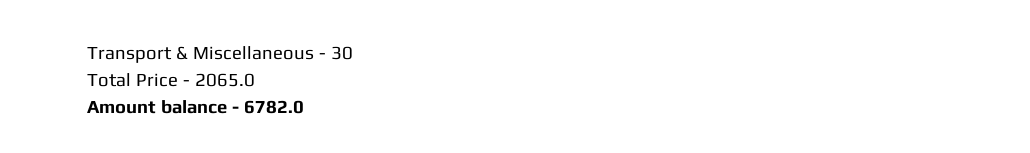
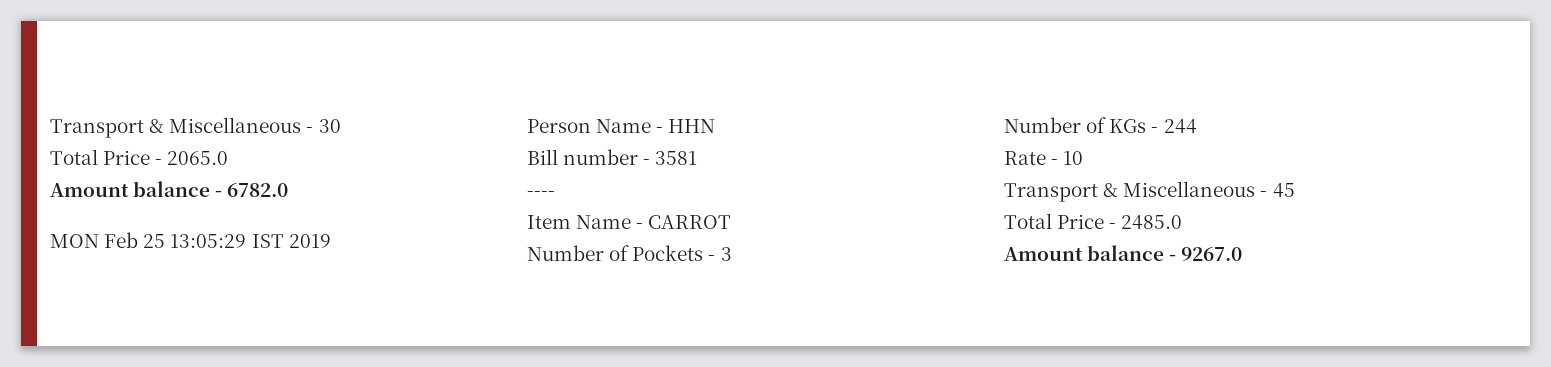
+ MON Feb 25 13:05:29 IST 2019
+ Person Name - HHN
+ Bill number - 3581
+ ----
+ Item Name - CARROT
+ Number of Pockets - 3
+ Number of KGs - 244
+ Rate - 10
+ Transport & Miscellaneous - 45
+ Total Price - 2485.0
+ Amount balance - 9267.0

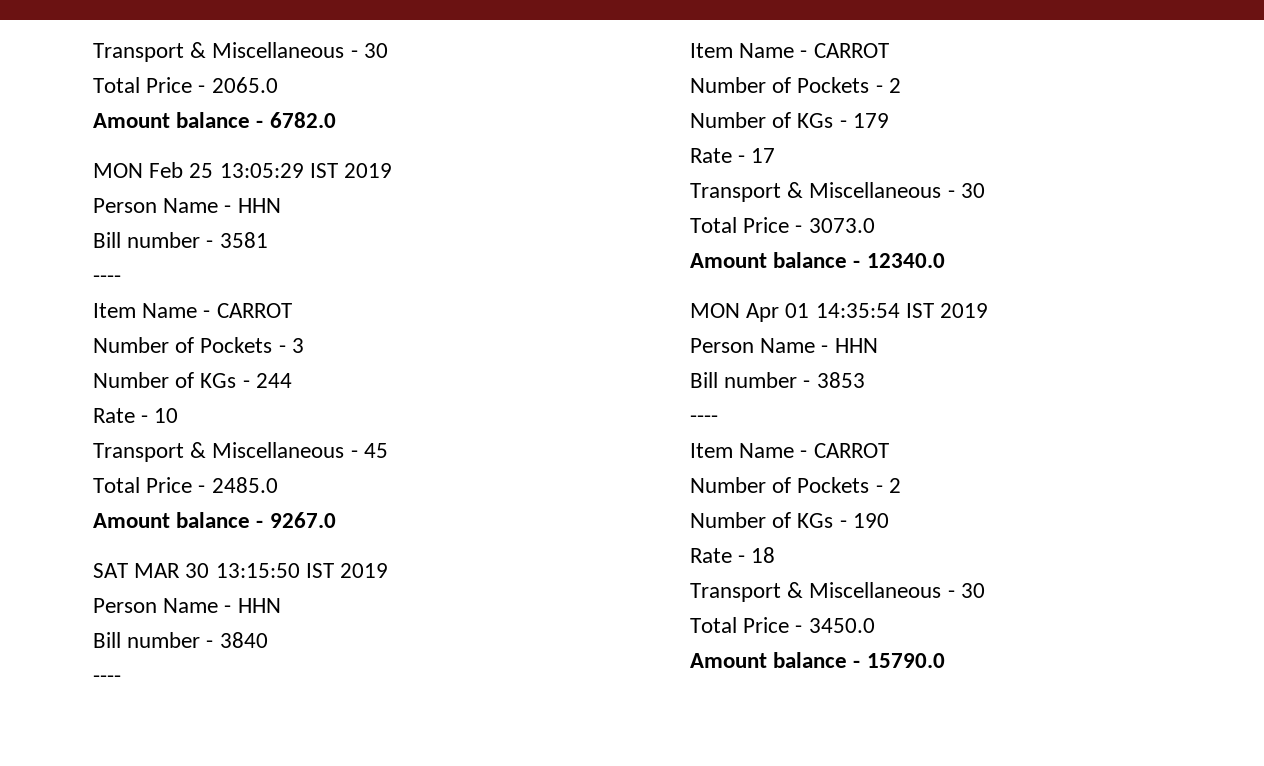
+ SAT MAR 30 13:15:50 IST 2019
+ Person Name - HHN
+ Bill number - 3840
+ ----
+ Item Name - CARROT
+ Number of Pockets - 2
+ Number of KGs - 179
+ Rate - 17
+ Transport & Miscellaneous - 30
+ Total Price - 3073.0
+ Amount balance - 12340.0
+ MON Apr 01 14:35:54 IST 2019
+ Person Name - HHN
+ Bill number - 3853
+ ----
+ Item Name - CARROT
+ Number of Pockets - 2
+ Number of KGs - 190
+ Rate - 18
+ Transport & Miscellaneous - 30
+ Total Price - 3450.0
+ Amount balance - 15790.0

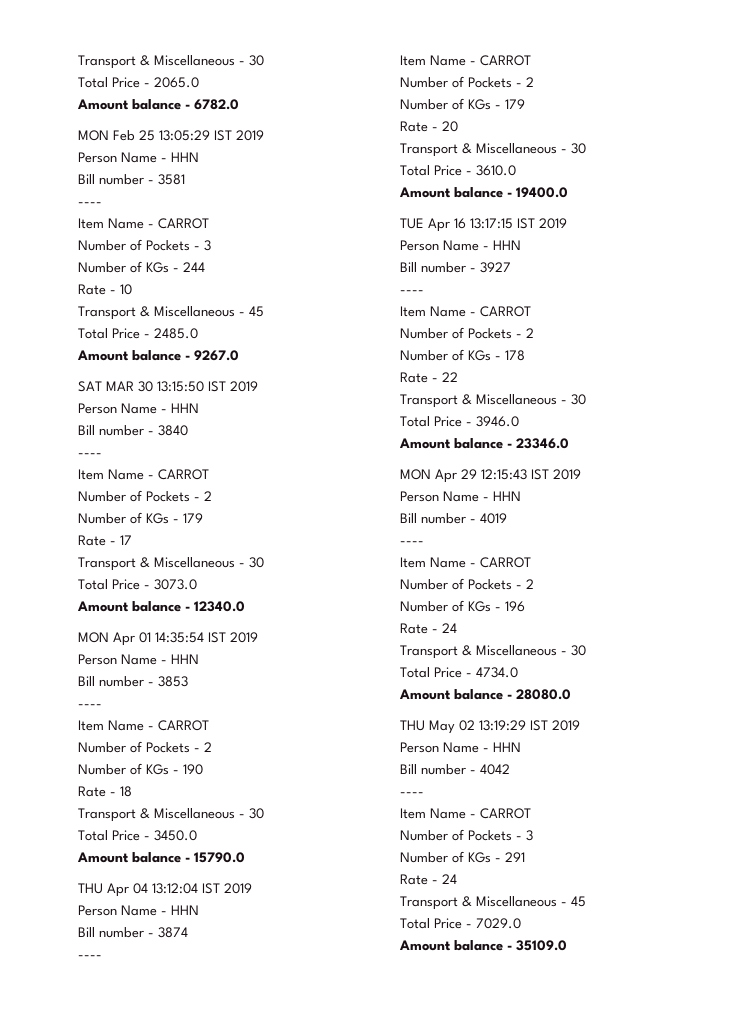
+ THU Apr 04 13:12:04 IST 2019
+ Person Name - HHN
+ Bill number - 3874
+ ----
+ Item Name - CARROT
+ Number of Pockets - 2
+ Number of KGs - 179
+ Rate - 20
+ Transport & Miscellaneous - 30
+ Total Price - 3610.0
+ Amount balance - 19400.0
+ TUE Apr 16 13:17:15 IST 2019
+ Person Name - HHN
+ Bill number - 3927
+ ----
+ Item Name - CARROT
+ Number of Pockets - 2
+ Number of KGs - 178
+ Rate - 22
+ Transport & Miscellaneous - 30
+ Total Price - 3946.0
+ Amount balance - 23346.0
+ MON Apr 29 12:15:43 IST 2019
+ Person Name - HHN
+ Bill number - 4019
+ ----
+ Item Name - CARROT
+ Number of Pockets - 2
+ Number of KGs - 196
+ Rate - 24
+ Transport & Miscellaneous - 30
+ Total Price - 4734.0
+ Amount balance - 28080.0
+ THU May 02 13:19:29 IST 2019
+ Person Name - HHN
+ Bill number - 4042
+ ----
+ Item Name - CARROT
+ Number of Pockets - 3
+ Number of KGs - 291
+ Rate - 24
+ Transport & Miscellaneous - 45
+ Total Price - 7029.0
+ Amount balance - 35109.0

